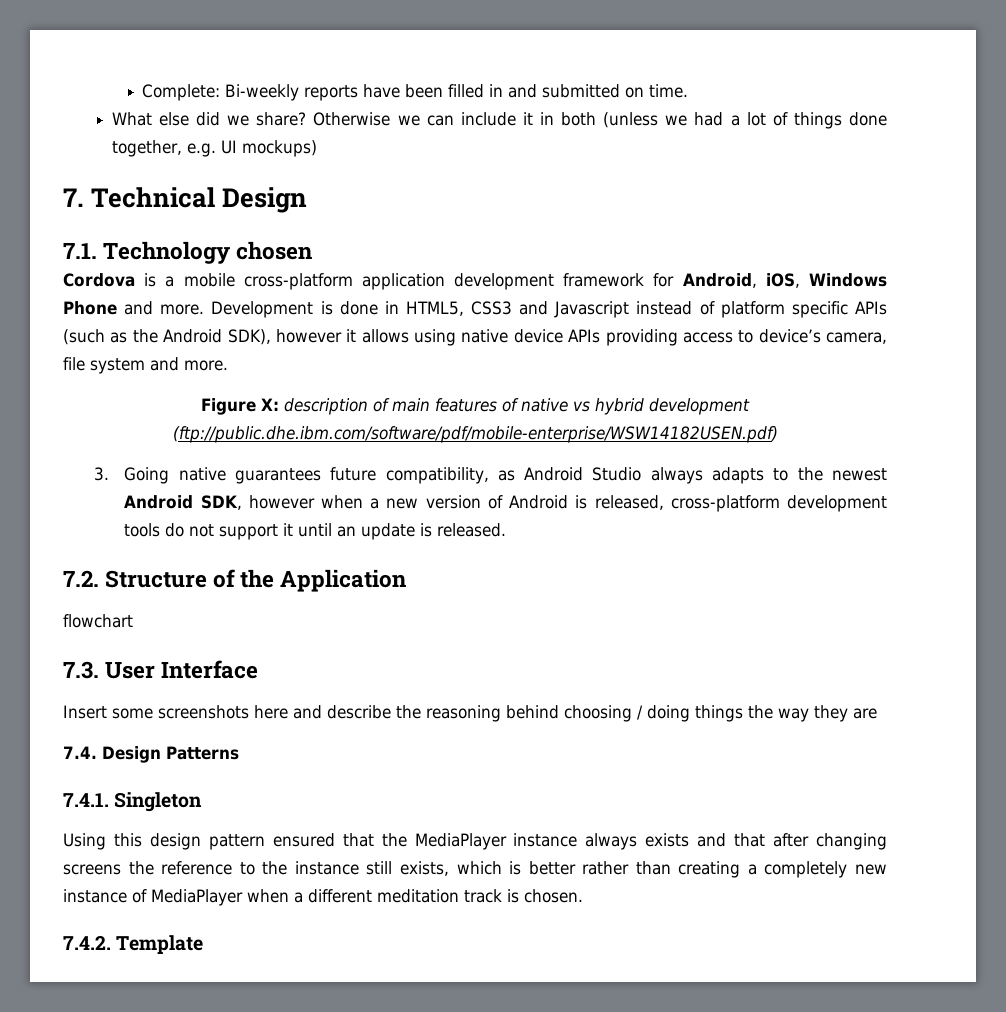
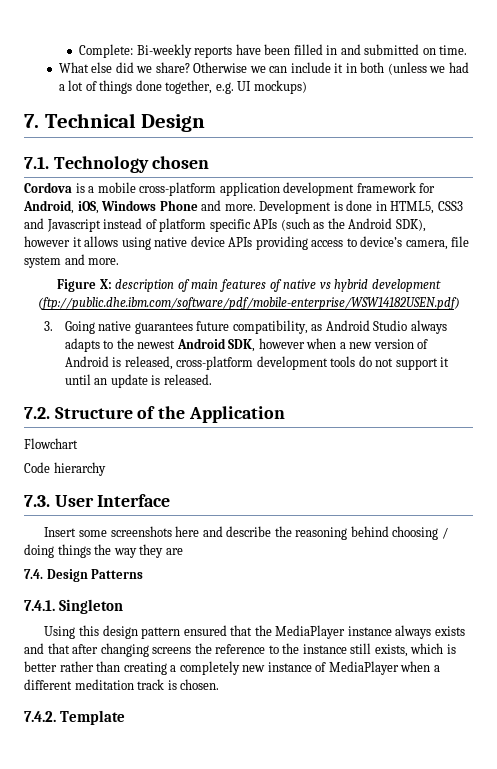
- flowchart
+ Flowchart
+ Code hierarchy

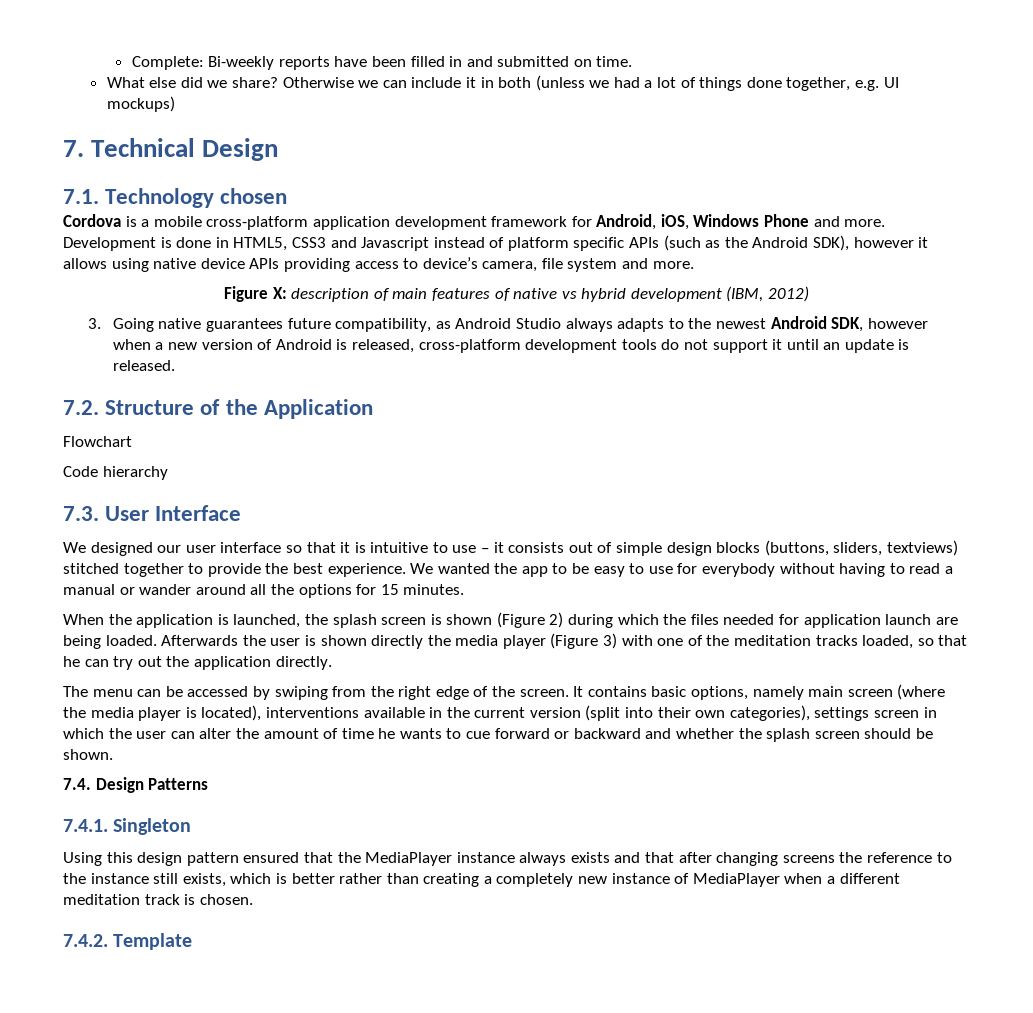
- Figure X: description of main features of native vs hybrid development (ftp://public.dhe.ibm.com/software/pdf/mobile-enterprise/WSW14182USEN.pdf)
+ Figure X: description of main features of native vs hybrid development (IBM, 2012)
- Insert some screenshots here and describe the reasoning behind choosing / doing things the way they are
+ We designed our user interface so that it is intuitive to use – it consists out of simple design blocks (buttons, sliders, textviews) stitched together to provide the best experience. We wanted the app to be easy to use for everybody without having to read a manual or wander around all the options for 15 minutes.
+ When the application is launched, the splash screen is shown (Figure 2) during which the files needed for application launch are being loaded. Afterwards the user is shown directly the media player (Figure 3) with one of the meditation tracks loaded, so that he can try out the application directly.
+ The menu can be accessed by swiping from the right edge of the screen. It contains basic options, namely main screen (where the media player is located), interventions available in the current version (split into their own categories), settings screen in which the user can alter the amount of time he wants to cue forward or backward and whether the splash screen should be shown.

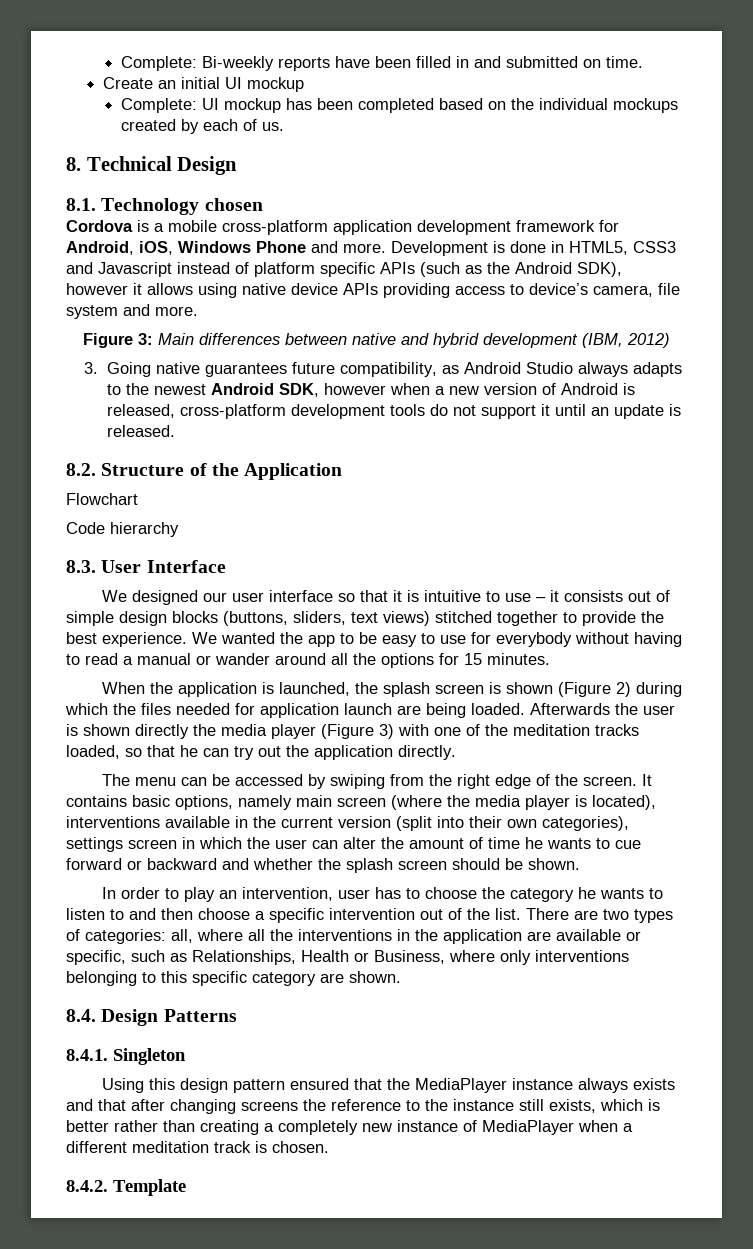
- What else did we share? Otherwise we can include it in both (unless we had a lot of things done together, e.g. UI mockups)
- 7. Technical Design
+ Create an initial UI mockup
+ Complete: UI mockup has been completed based on the individual mockups created by each of us.
+ 8. Technical Design
- 7.1. Technology chosen
+ 8.1. Technology chosen
- Figure X: description of main features of native vs hybrid development (IBM, 2012)
+ Figure 3: Main differences between native and hybrid development (IBM, 2012)
- 7.2. Structure of the Application
+ 8.2. Structure of the Application
- 7.3. User Interface
+ 8.3. User Interface
- We designed our user interface so that it is intuitive to use – it consists out of simple design blocks (buttons, sliders, textviews) stitched together to provide the best experience.
+ We designed our user interface so that it is intuitive to use – it consists out of simple design blocks (buttons, sliders, text views) stitched together to provide the best experience.
- 7.4. Design Patterns
+ In order to play an intervention, user has to choose the category he wants to listen to and then choose a specific intervention out of the list. There are two types of categories: all, where all the interventions in the application are available or specific, such as Relationships, Health or Business, where only interventions belonging to this specific category are shown.
+ 8.4. Design Patterns
- 7.4.1. Singleton
+ 8.4.1. Singleton
- 7.4.2. Template
+ 8.4.2. Template

